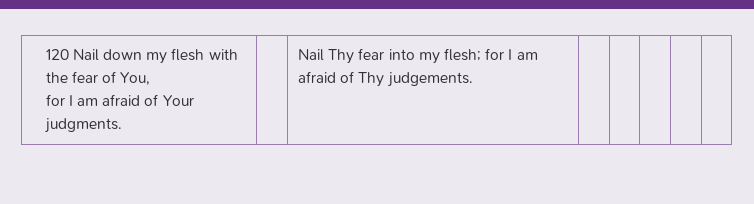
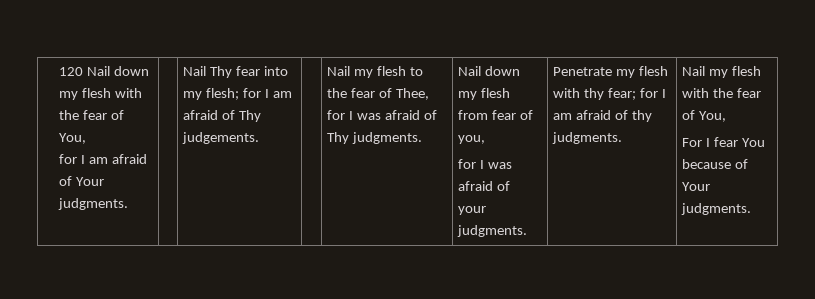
+ Nail my flesh to the fear of Thee, for I was afraid of Thy judgments. | Nail down my flesh from fear of you,
+ for I was afraid of your judgments. | Penetrate my flesh with thy fear; for I am afraid of thy judgments. | Nail my flesh with the fear of You,
+ For I fear You because of Your judgments.

